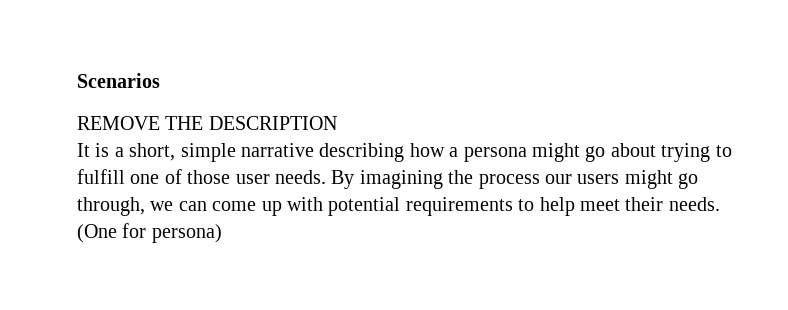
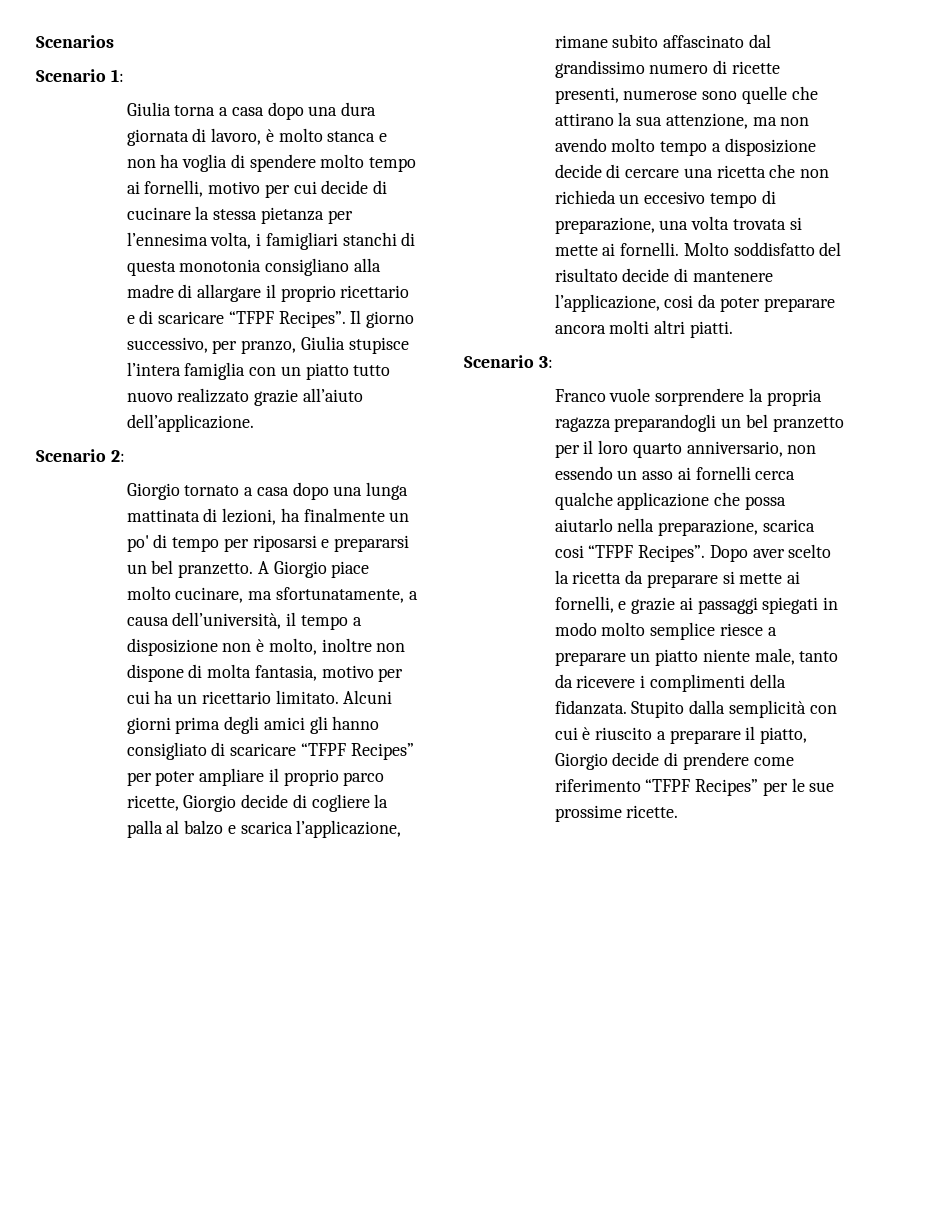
- REMOVE THE DESCRIPTION
- It is a short, simple narrative describing how a persona might go about trying to fulfill one of those user needs. By imagining the process our users might go through, we can come up with potential requirements to help meet their needs. (One for persona)
+ Scenario 1:
+ Giulia torna a casa dopo una dura giornata di lavoro, è molto stanca e non ha voglia di spendere molto tempo ai fornelli, motivo per cui decide di cucinare la stessa pietanza per l’ennesima volta, i famigliari stanchi di questa monotonia consigliano alla madre di allargare il proprio ricettario e di scaricare “TFPF Recipes”. Il giorno successivo, per pranzo, Giulia stupisce l’intera famiglia con un piatto tutto nuovo realizzato grazie all’aiuto dell’applicazione.
+ Scenario 2:
+ Giorgio tornato a casa dopo una lunga mattinata di lezioni, ha finalmente un po' di tempo per riposarsi e prepararsi un bel pranzetto. A Giorgio piace molto cucinare, ma sfortunatamente, a causa dell’università, il tempo a disposizione non è molto, inoltre non dispone di molta fantasia, motivo per cui ha un ricettario limitato. Alcuni giorni prima degli amici gli hanno consigliato di scaricare “TFPF Recipes” per poter ampliare il proprio parco ricette, Giorgio decide di cogliere la palla al balzo e scarica l’applicazione, rimane subito affascinato dal grandissimo numero di ricette presenti, numerose sono quelle che attirano la sua attenzione, ma non avendo molto tempo a disposizione decide di cercare una ricetta che non richieda un eccesivo tempo di preparazione, una volta trovata si mette ai fornelli. Molto soddisfatto del risultato decide di mantenere l’applicazione, cosi da poter preparare ancora molti altri piatti.
+ Scenario 3:
+ Franco vuole sorprendere la propria ragazza preparandogli un bel pranzetto per il loro quarto anniversario, non essendo un asso ai fornelli cerca qualche applicazione che possa aiutarlo nella preparazione, scarica cosi “TFPF Recipes”. Dopo aver scelto la ricetta da preparare si mette ai fornelli, e grazie ai passaggi spiegati in modo molto semplice riesce a preparare un piatto niente male, tanto da ricevere i complimenti della fidanzata. Stupito dalla semplicità con cui è riuscito a preparare il piatto, Giorgio decide di prendere come riferimento “TFPF Recipes” per le sue prossime ricette.

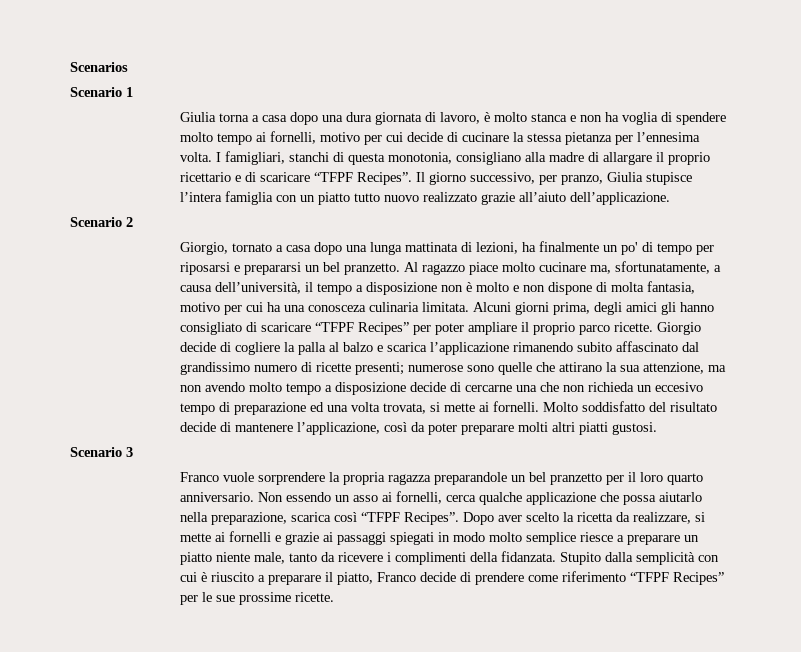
- Scenario 1:
+ Scenario 1
- Giulia torna a casa dopo una dura giornata di lavoro, è molto stanca e non ha voglia di spendere molto tempo ai fornelli, motivo per cui decide di cucinare la stessa pietanza per l’ennesima volta, i famigliari stanchi di questa monotonia consigliano alla madre di allargare il proprio ricettario e di scaricare “TFPF Recipes”.
+ Giulia torna a casa dopo una dura giornata di lavoro, è molto stanca e non ha voglia di spendere molto tempo ai fornelli, motivo per cui decide di cucinare la stessa pietanza per l’ennesima volta. I famigliari, stanchi di questa monotonia, consigliano alla madre di allargare il proprio ricettario e di scaricare “TFPF Recipes”.
- Scenario 2:
- Giorgio tornato a casa dopo una lunga mattinata di lezioni, ha finalmente un po' di tempo per riposarsi e prepararsi un bel pranzetto.
+ Scenario 2
+ Giorgio, tornato a casa dopo una lunga mattinata di lezioni, ha finalmente un po' di tempo per riposarsi e prepararsi un bel pranzetto.
- A Giorgio piace molto cucinare, ma sfortunatamente, a causa dell’università, il tempo a disposizione non è molto, inoltre non dispone di molta fantasia, motivo per cui ha un ricettario limitato.
+ Al ragazzo piace molto cucinare ma, sfortunatamente, a causa dell’università, il tempo a disposizione non è molto e non dispone di molta fantasia, motivo per cui ha una conosceza culinaria limitata.
- Alcuni giorni prima degli amici gli hanno consigliato di scaricare “TFPF Recipes” per poter ampliare il proprio parco ricette, Giorgio decide di cogliere la palla al balzo e scarica l’applicazione, rimane subito affascinato dal grandissimo numero di ricette presenti, numerose sono quelle che attirano la sua attenzione, ma non avendo molto tempo a disposizione decide di cercare una ricetta che non richieda un eccesivo tempo di preparazione, una volta trovata si mette ai fornelli.
+ Alcuni giorni prima, degli amici gli hanno consigliato di scaricare “TFPF Recipes” per poter ampliare il proprio parco ricette. Giorgio decide di cogliere la palla al balzo e scarica l’applicazione rimanendo subito affascinato dal grandissimo numero di ricette presenti; numerose sono quelle che attirano la sua attenzione, ma non avendo molto tempo a disposizione decide di cercarne una che non richieda un eccesivo tempo di preparazione ed una volta trovata, si mette ai fornelli.
- Molto soddisfatto del risultato decide di mantenere l’applicazione, cosi da poter preparare ancora molti altri piatti.
- Scenario 3:
+ Molto soddisfatto del risultato decide di mantenere l’applicazione, così da poter preparare molti altri piatti gustosi.
+ Scenario 3
- Franco vuole sorprendere la propria ragazza preparandogli un bel pranzetto per il loro quarto anniversario, non essendo un asso ai fornelli cerca qualche applicazione che possa aiutarlo nella preparazione, scarica cosi “TFPF Recipes”.
+ Franco vuole sorprendere la propria ragazza preparandole un bel pranzetto per il loro quarto anniversario. Non essendo un asso ai fornelli, cerca qualche applicazione che possa aiutarlo nella preparazione, scarica così “TFPF Recipes”.
- Dopo aver scelto la ricetta da preparare si mette ai fornelli, e grazie ai passaggi spiegati in modo molto semplice riesce a preparare un piatto niente male, tanto da ricevere i complimenti della fidanzata.
+ Dopo aver scelto la ricetta da realizzare, si mette ai fornelli e grazie ai passaggi spiegati in modo molto semplice riesce a preparare un piatto niente male, tanto da ricevere i complimenti della fidanzata.
- Stupito dalla semplicità con cui è riuscito a preparare il piatto, Giorgio decide di prendere come riferimento “TFPF Recipes” per le sue prossime ricette.
+ Stupito dalla semplicità con cui è riuscito a preparare il piatto, Franco decide di prendere come riferimento “TFPF Recipes” per le sue prossime ricette.

